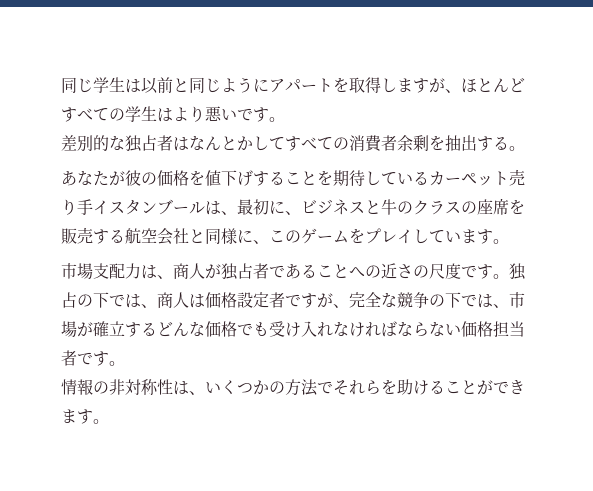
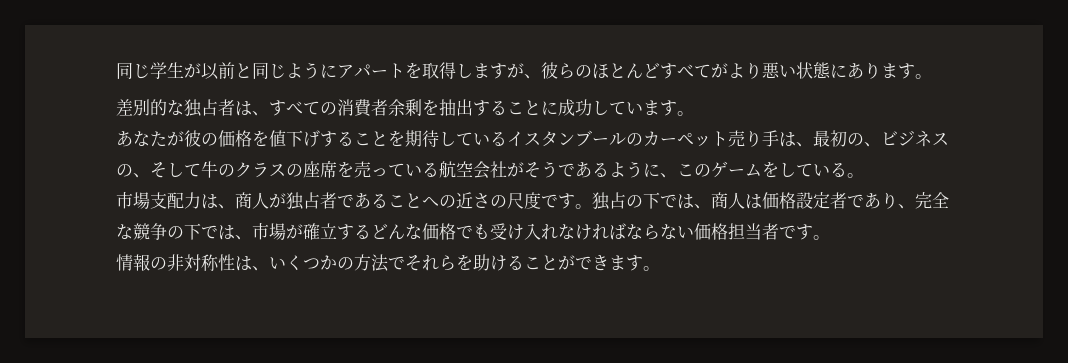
- 同じ学生は以前と同じようにアパートを取得しますが、ほとんどすべての学生はより悪いです。
+ 同じ学生が以前と同じようにアパートを取得しますが、彼らのほとんどすべてがより悪い状態にあります。
- 差別的な独占者はなんとかしてすべての消費者余剰を抽出する。
+ 差別的な独占者は、すべての消費者余剰を抽出することに成功しています。
- あなたが彼の価格を値下げすることを期待しているカーペット売り手イスタンブールは、最初に、ビジネスと牛のクラスの座席を販売する航空会社と同様に、このゲームをプレイしています。
+ あなたが彼の価格を値下げすることを期待しているイスタンブールのカーペット売り手は、最初の、ビジネスの、そして牛のクラスの座席を売っている航空会社がそうであるように、このゲームをしている。
- 独占の下では、商人は価格設定者ですが、完全な競争の下では、市場が確立するどんな価格でも受け入れなければならない価格担当者です。
+ 独占の下では、商人は価格設定者であり、完全な競争の下では、市場が確立するどんな価格でも受け入れなければならない価格担当者です。

